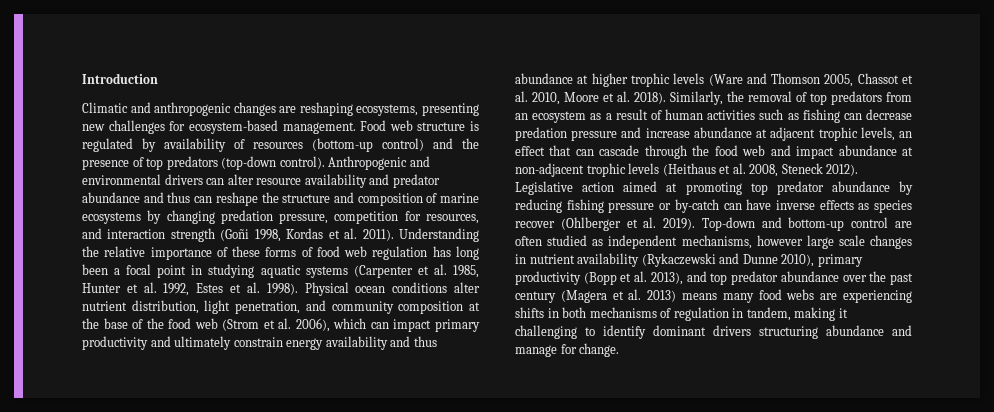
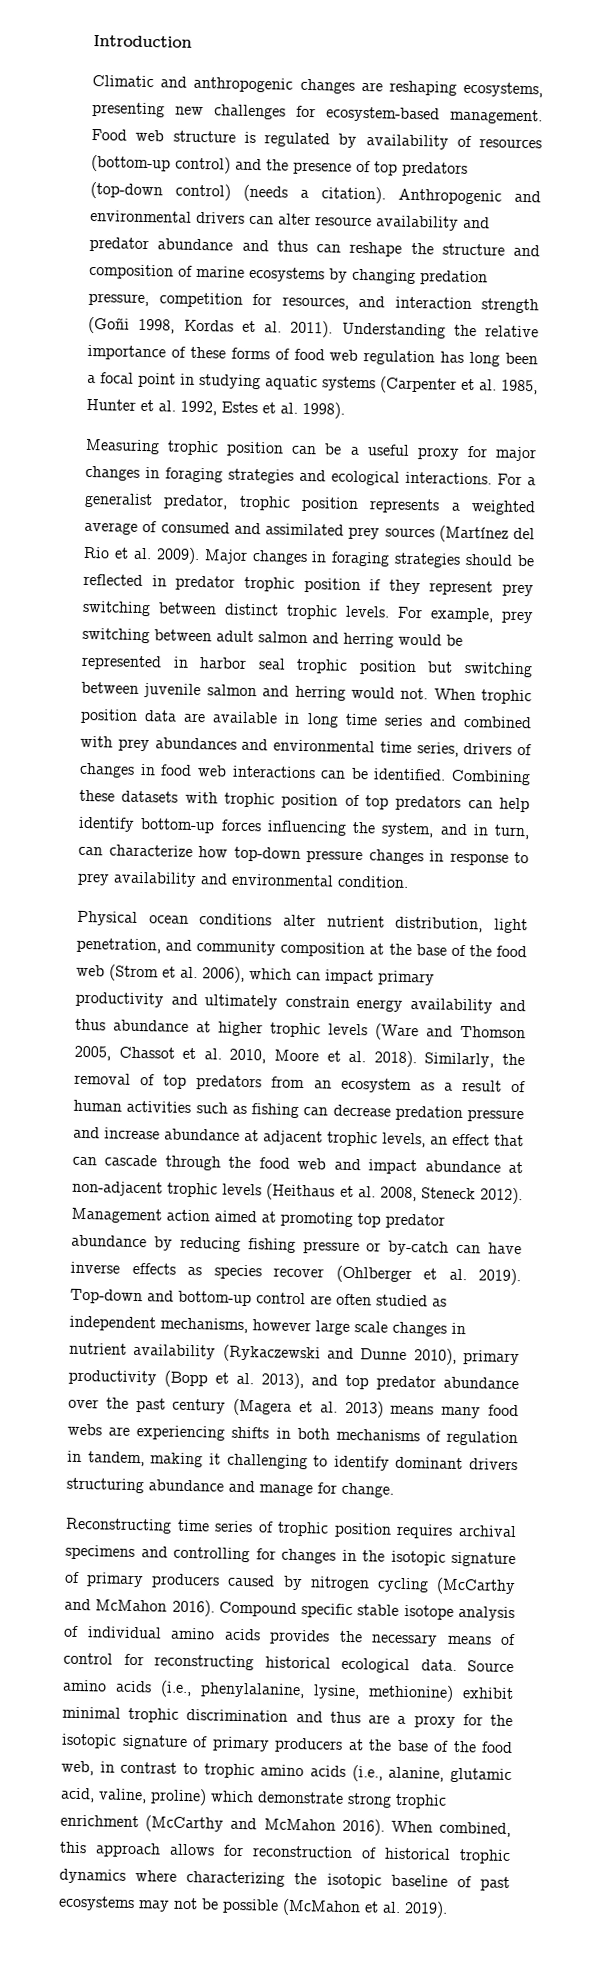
- Food web structure is regulated by availability of resources (bottom-up control) and the presence of top predators (top-down control).
+ Food web structure is regulated by availability of resources (bottom-up control) and the presence of top predators (top-down control) (needs a citation).
- Understanding the relative importance of these forms of food web regulation has long been a focal point in studying aquatic systems (Carpenter et al. 1985, Hunter et al. 1992, Estes et al. 1998). Physical ocean conditions alter nutrient distribution, light penetration, and community composition at the base of the food web (Strom et al. 2006), which can impact primary productivity and ultimately constrain energy availability and thus abundance at higher trophic levels (Ware and Thomson 2005, Chassot et al. 2010, Moore et al. 2018).
+ Understanding the relative importance of these forms of food web regulation has long been a focal point in studying aquatic systems (Carpenter et al. 1985, Hunter et al. 1992, Estes et al. 1998).
+ Measuring trophic position can be a useful proxy for major changes in foraging strategies and ecological interactions. For a generalist predator, trophic position represents a weighted average of consumed and assimilated prey sources (Martínez del Rio et al. 2009). Major changes in foraging strategies should be reflected in predator trophic position if they represent prey switching between distinct trophic levels. For example, prey switching between adult salmon and herring would be represented in harbor seal trophic position but switching between juvenile salmon and herring would not. When trophic position data are available in long time series and combined with prey abundances and environmental time series, drivers of changes in food web interactions can be identified. Combining these datasets with trophic position of top predators can help identify bottom-up forces influencing the system, and in turn, can characterize how top-down pressure changes in response to prey availability and environmental condition.
+ Physical ocean conditions alter nutrient distribution, light penetration, and community composition at the base of the food web (Strom et al. 2006), which can impact primary productivity and ultimately constrain energy availability and thus abundance at higher trophic levels (Ware and Thomson 2005, Chassot et al. 2010, Moore et al. 2018).
- Legislative action aimed at promoting top predator abundance by reducing fishing pressure or by-catch can have inverse effects as species recover (Ohlberger et al. 2019).
+ Management action aimed at promoting top predator abundance by reducing fishing pressure or by-catch can have inverse effects as species recover (Ohlberger et al. 2019).
+ Reconstructing time series of trophic position requires archival specimens and controlling for changes in the isotopic signature of primary producers caused by nitrogen cycling (McCarthy and McMahon 2016). Compound specific stable isotope analysis of individual amino acids provides the necessary means of control for reconstructing historical ecological data. Source amino acids (i.e., phenylalanine, lysine, methionine) exhibit minimal trophic discrimination and thus are a proxy for the isotopic signature of primary producers at the base of the food web, in contrast to trophic amino acids (i.e., alanine, glutamic acid, valine, proline) which demonstrate strong trophic enrichment (McCarthy and McMahon 2016). When combined, this approach allows for reconstruction of historical trophic dynamics where characterizing the isotopic baseline of past ecosystems may not be possible (McMahon et al. 2019).

